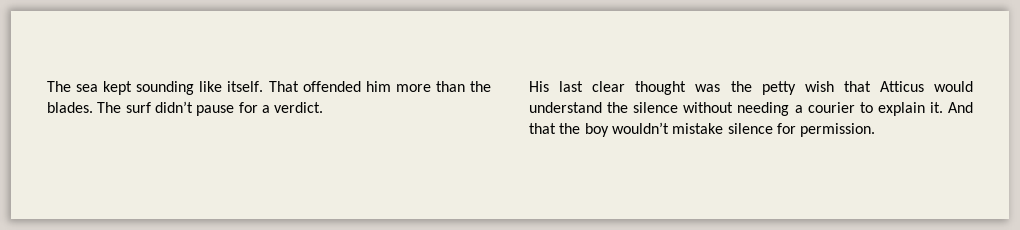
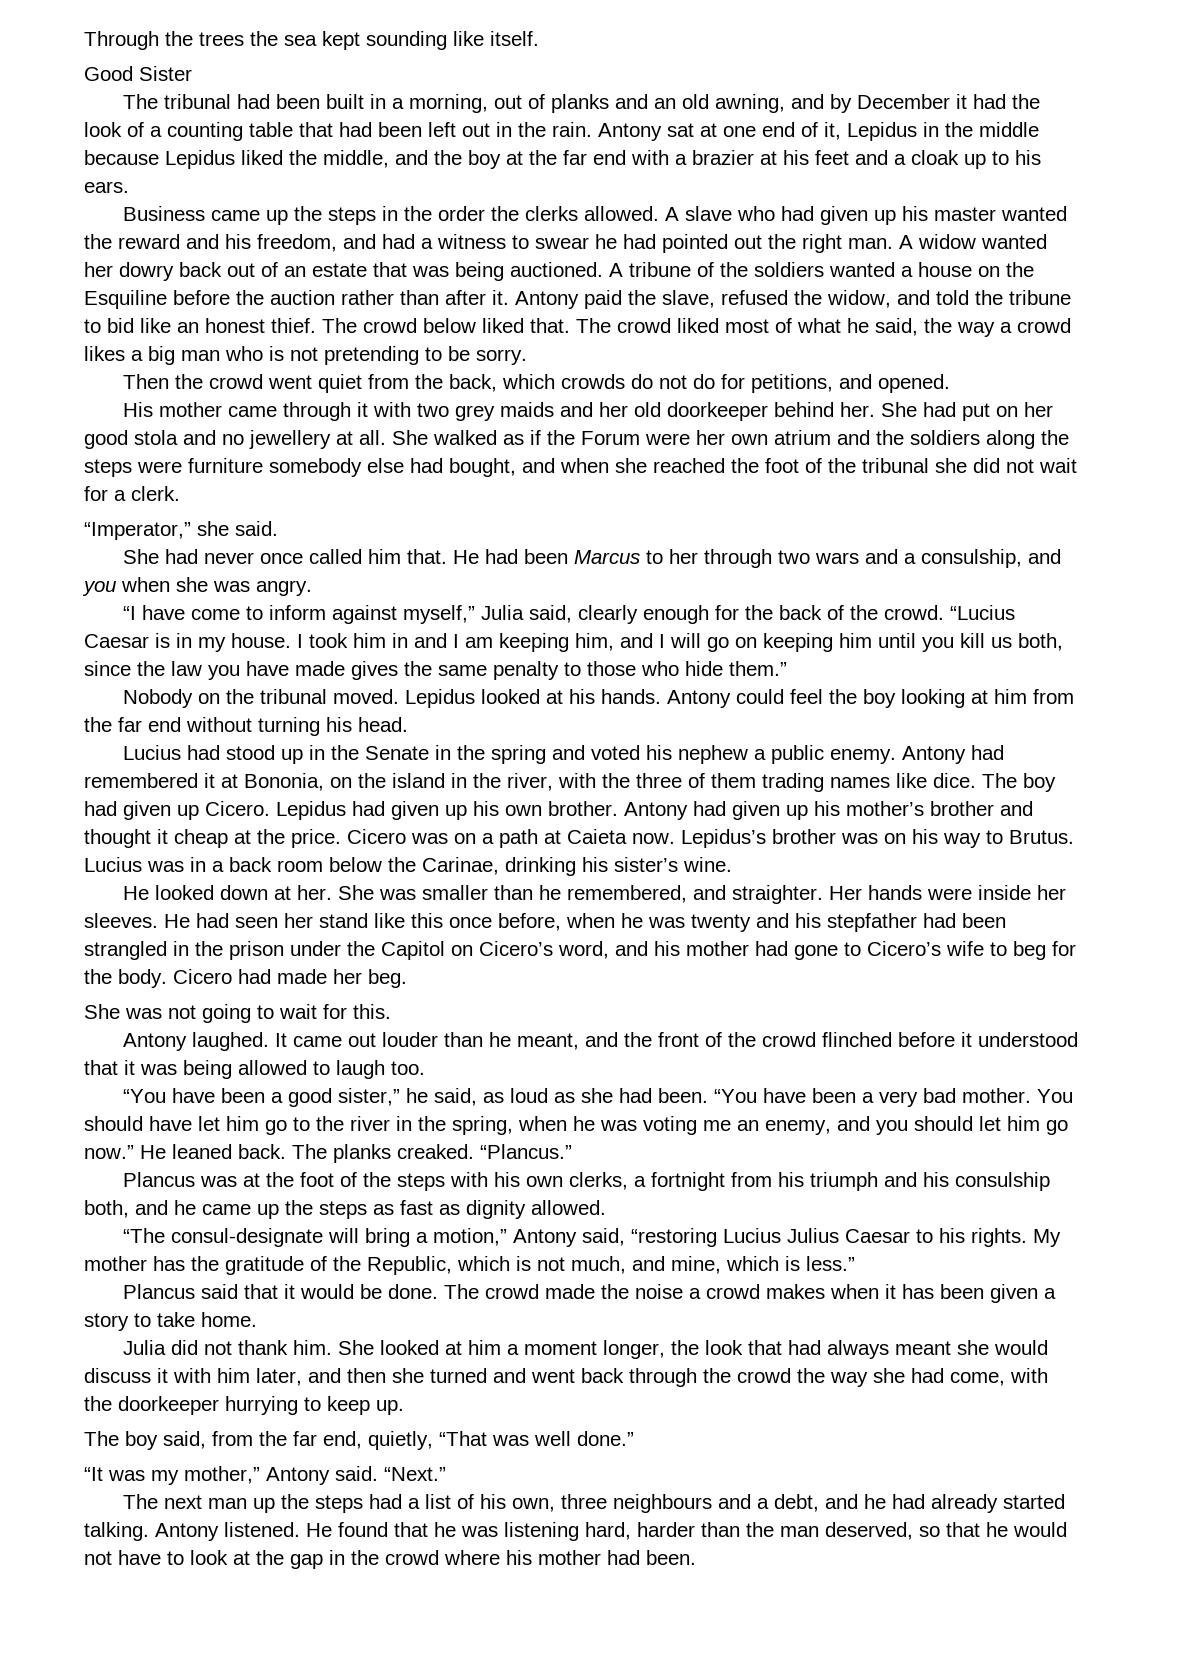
- The sea kept sounding like itself. That offended him more than the blades. The surf didn’t pause for a verdict.
- His last clear thought was the petty wish that Atticus would understand the silence without needing a courier to explain it. And that the boy wouldn’t mistake silence for permission.
+ Through the trees the sea kept sounding like itself.
+ Good Sister
+ The tribunal had been built in a morning, out of planks and an old awning, and by December it had the look of a counting table that had been left out in the rain. Antony sat at one end of it, Lepidus in the middle because Lepidus liked the middle, and the boy at the far end with a brazier at his feet and a cloak up to his ears.
+ Business came up the steps in the order the clerks allowed. A slave who had given up his master wanted the reward and his freedom, and had a witness to swear he had pointed out the right man. A widow wanted her dowry back out of an estate that was being auctioned. A tribune of the soldiers wanted a house on the Esquiline before the auction rather than after it. Antony paid the slave, refused the widow, and told the tribune to bid like an honest thief. The crowd below liked that. The crowd liked most of what he said, the way a crowd likes a big man who is not pretending to be sorry.
+ Then the crowd went quiet from the back, which crowds do not do for petitions, and opened.
+ His mother came through it with two grey maids and her old doorkeeper behind her. She had put on her good stola and no jewellery at all. She walked as if the Forum were her own atrium and the soldiers along the steps were furniture somebody else had bought, and when she reached the foot of the tribunal she did not wait for a clerk.
+ “Imperator,” she said.
+ She had never once called him that. He had been Marcus to her through two wars and a consulship, and you when she was angry.
+ “I have come to inform against myself,” Julia said, clearly enough for the back of the crowd. “Lucius Caesar is in my house. I took him in and I am keeping him, and I will go on keeping him until you kill us both, since the law you have made gives the same penalty to those who hide them.”
+ Nobody on the tribunal moved. Lepidus looked at his hands. Antony could feel the boy looking at him from the far end without turning his head.
+ Lucius had stood up in the Senate in the spring and voted his nephew a public enemy. Antony had remembered it at Bononia, on the island in the river, with the three of them trading names like dice. The boy had given up Cicero. Lepidus had given up his own brother. Antony had given up his mother’s brother and thought it cheap at the price. Cicero was on a path at Caieta now. Lepidus’s brother was on his way to Brutus. Lucius was in a back room below the Carinae, drinking his sister’s wine.
+ He looked down at her. She was smaller than he remembered, and straighter. Her hands were inside her sleeves. He had seen her stand like this once before, when he was twenty and his stepfather had been strangled in the prison under the Capitol on Cicero’s word, and his mother had gone to Cicero’s wife to beg for the body. Cicero had made her beg.
+ She was not going to wait for this.
+ Antony laughed. It came out louder than he meant, and the front of the crowd flinched before it understood that it was being allowed to laugh too.
+ “You have been a good sister,” he said, as loud as she had been. “You have been a very bad mother. You should have let him go to the river in the spring, when he was voting me an enemy, and you should let him go now.” He leaned back. The planks creaked. “Plancus.”
+ Plancus was at the foot of the steps with his own clerks, a fortnight from his triumph and his consulship both, and he came up the steps as fast as dignity allowed.
+ “The consul-designate will bring a motion,” Antony said, “restoring Lucius Julius Caesar to his rights. My mother has the gratitude of the Republic, which is not much, and mine, which is less.”
+ Plancus said that it would be done. The crowd made the noise a crowd makes when it has been given a story to take home.
+ Julia did not thank him. She looked at him a moment longer, the look that had always meant she would discuss it with him later, and then she turned and went back through the crowd the way she had come, with the doorkeeper hurrying to keep up.
+ The boy said, from the far end, quietly, “That was well done.”
+ “It was my mother,” Antony said. “Next.”
+ The next man up the steps had a list of his own, three neighbours and a debt, and he had already started talking. Antony listened. He found that he was listening hard, harder than the man deserved, so that he would not have to look at the gap in the crowd where his mother had been.

